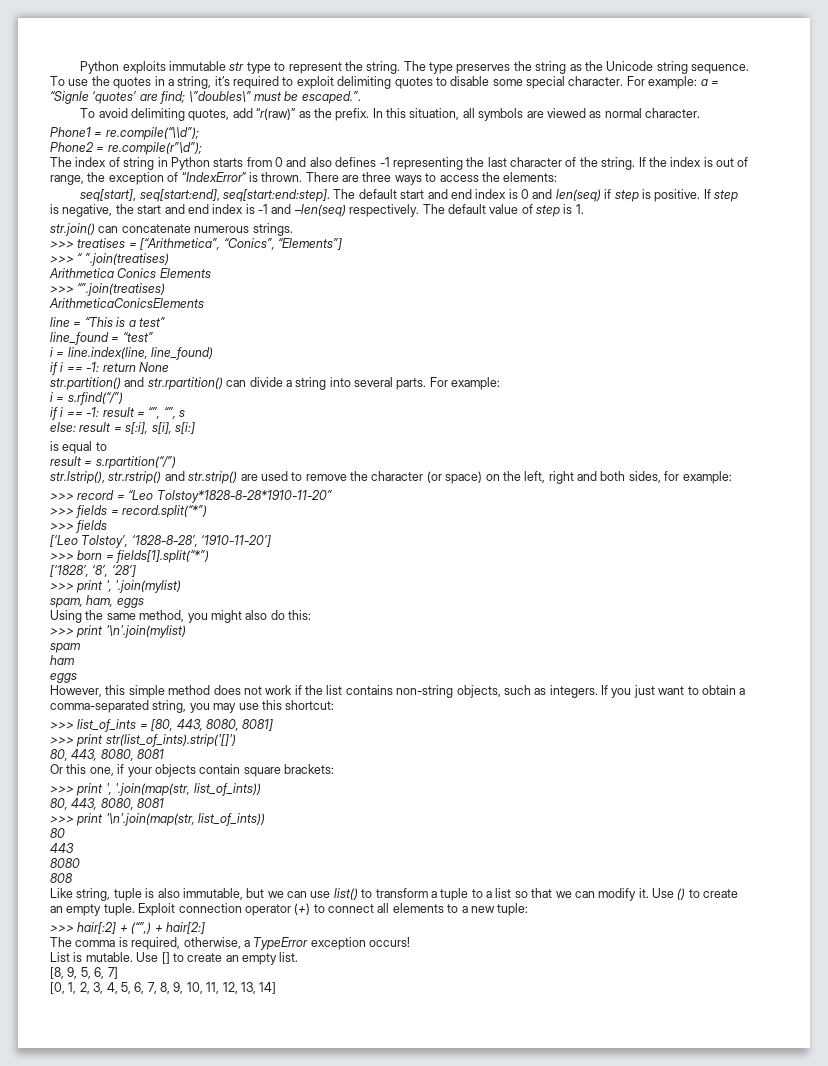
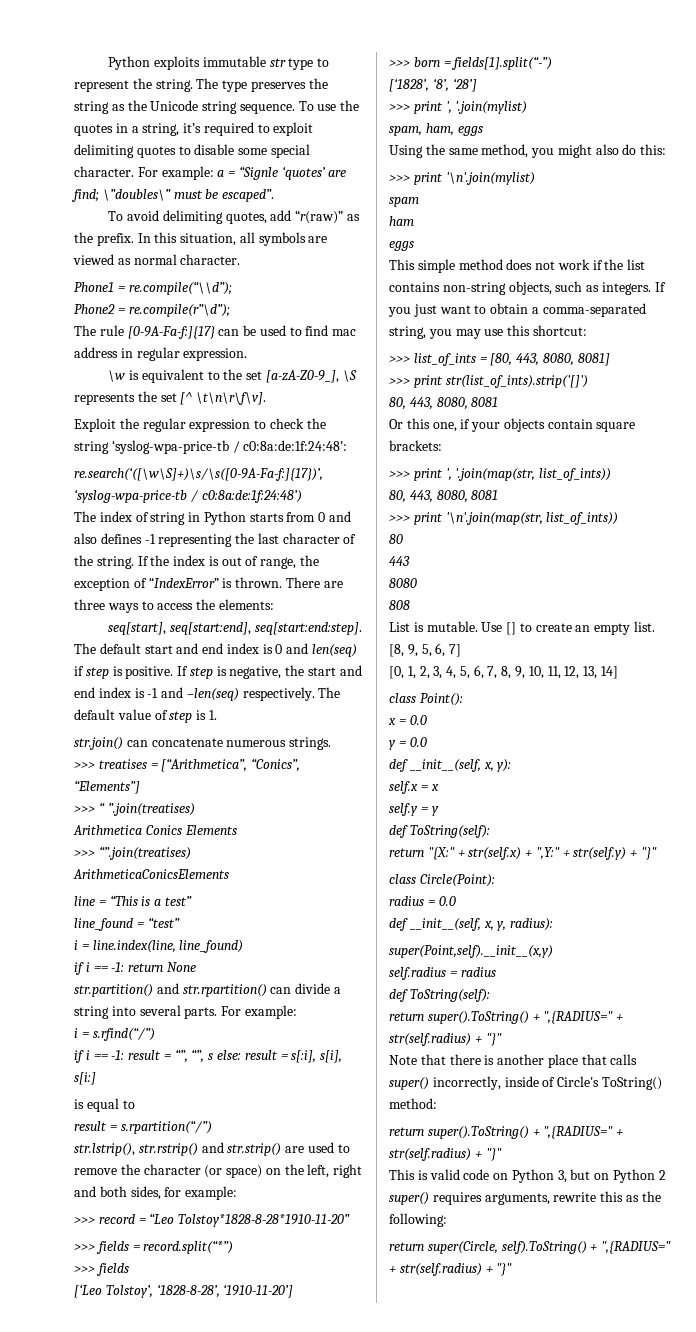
- For example: a = “Signle ‘quotes’ are find; \”doubles\” must be escaped.”.
+ For example: a = “Signle ‘quotes’ are find; \”doubles\” must be escaped”.
+ The rule [0-9A-Fa-f:]{17} can be used to find mac address in regular expression.
+ \w is equivalent to the set [a-zA-Z0-9_], \S represents the set [^ \t\n\r\f\v].
+ Exploit the regular expression to check the string ‘syslog-wpa-price-tb / c0:8a:de:1f:24:48’:
+ re.search(‘([\w\S]+)\s/\s([0-9A-Fa-f:]{17})’, ‘syslog-wpa-price-tb / c0:8a:de:1f:24:48’)
- if i == -1: result = “”, “”, s
- else: result = s[:i], s[i], s[i:]
+ if i == -1: result = “”, “”, s else: result = s[:i], s[i], s[i:]
- >>> born = fields[1].split(“*”)
+ >>> born = fields[1].split(“-”)
- However, this simple method does not work if the list contains non-string objects, such as integers.
+ This simple method does not work if the list contains non-string objects, such as integers.
- Like string, tuple is also immutable, but we can use list() to transform a tuple to a list so that we can modify it. Use () to create an empty tuple. Exploit connection operator (+) to connect all elements to a new tuple:
- >>> hair[:2] + (“”,) + hair[2:]
- The comma is required, otherwise, a TypeError exception occurs!
+ class Point():
+ x = 0.0
+ y = 0.0
+ def __init__(self, x, y):
+ self.x = x
+ self.y = y
+ def ToString(self):
+ return "{X:" + str(self.x) + ",Y:" + str(self.y) + "}"
+ class Circle(Point):
+ radius = 0.0
+ def __init__(self, x, y, radius):
+ super(Point,self).__init__(x,y)
+ self.radius = radius
+ def ToString(self):
+ return super().ToString() + ",{RADIUS=" + str(self.radius) + "}"
+ Note that there is another place that calls super() incorrectly, inside of Circle's ToString() method:
+ return super().ToString() + ",{RADIUS=" + str(self.radius) + "}"
+ This is valid code on Python 3, but on Python 2 super() requires arguments, rewrite this as the following:
+ return super(Circle, self).ToString() + ",{RADIUS=" + str(self.radius) + "}"

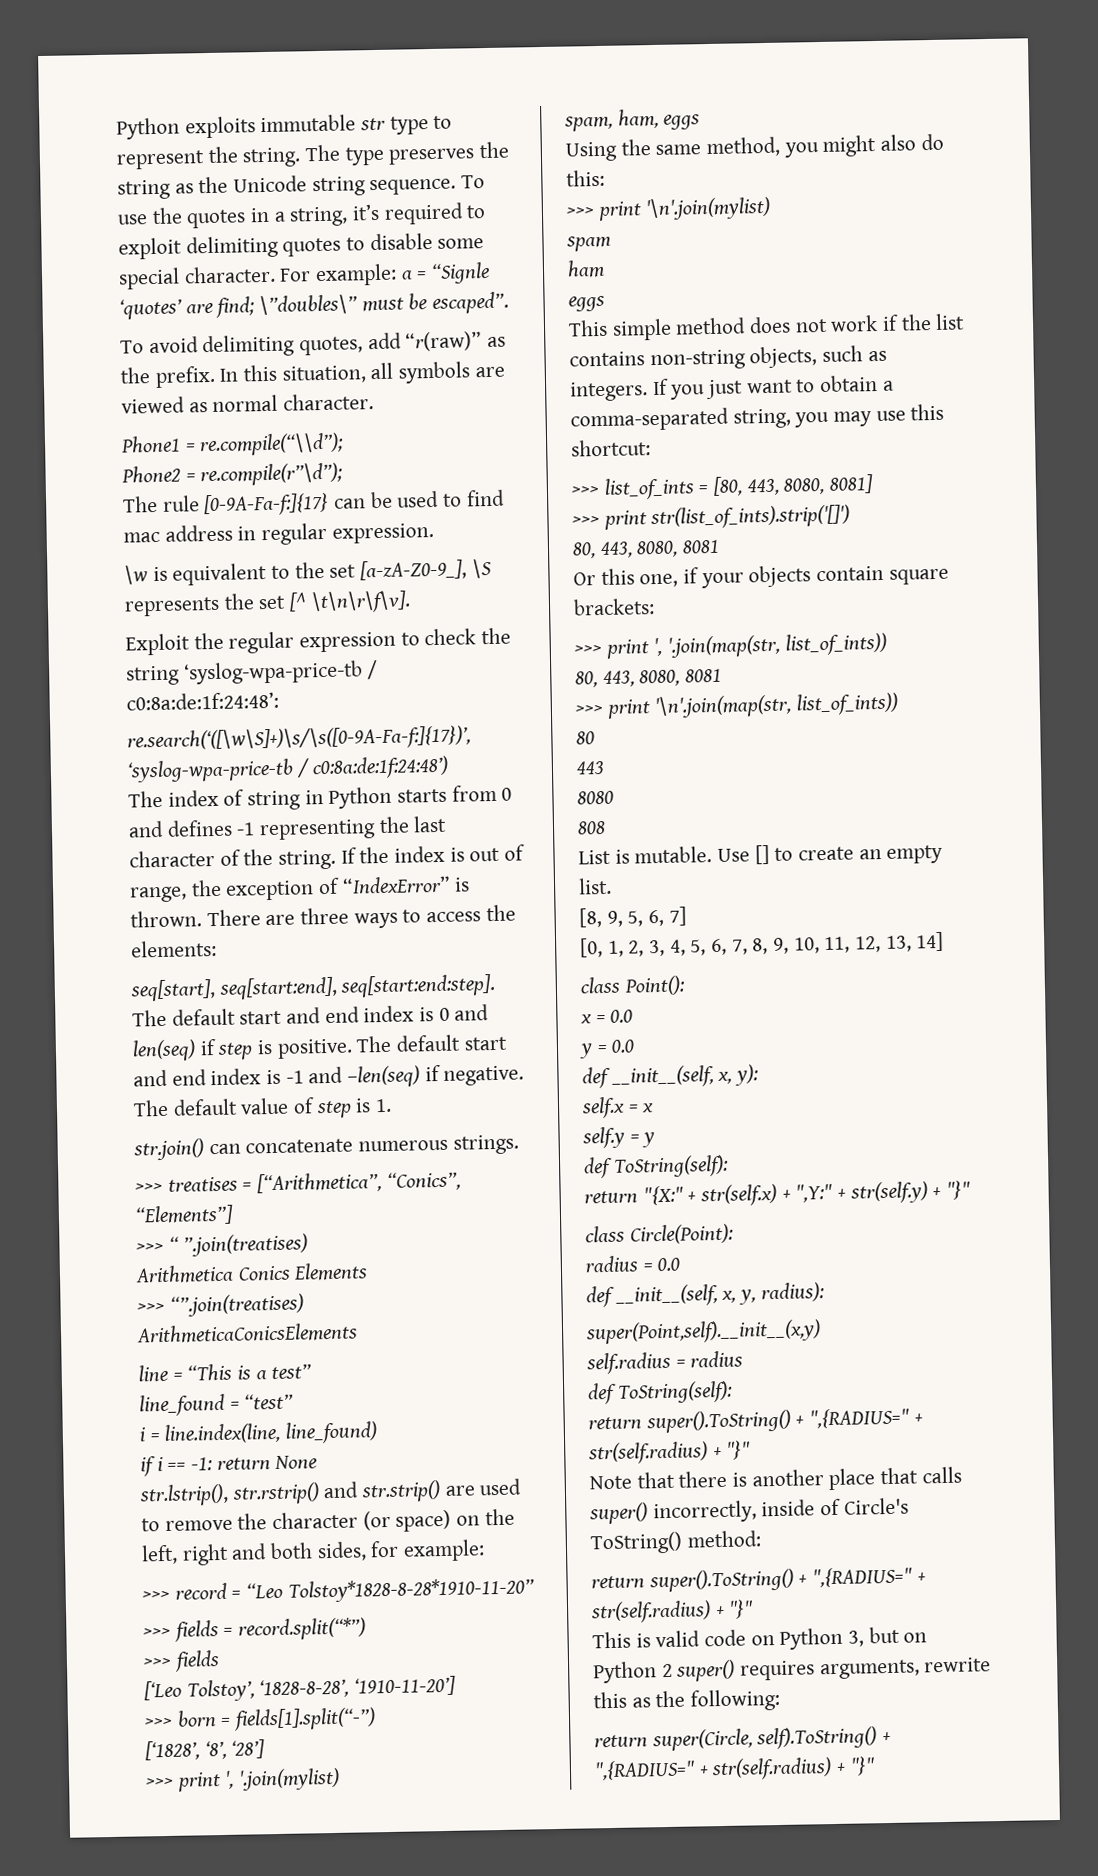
- The index of string in Python starts from 0 and also defines -1 representing the last character of the string.
+ The index of string in Python starts from 0 and defines -1 representing the last character of the string.
- If step is negative, the start and end index is -1 and –len(seq) respectively.
+ The default start and end index is -1 and –len(seq) if negative.
- str.partition() and str.rpartition() can divide a string into several parts. For example:
- i = s.rfind(“/”)
- if i == -1: result = “”, “”, s else: result = s[:i], s[i], s[i:]
- is equal to
- result = s.rpartition(“/”)

